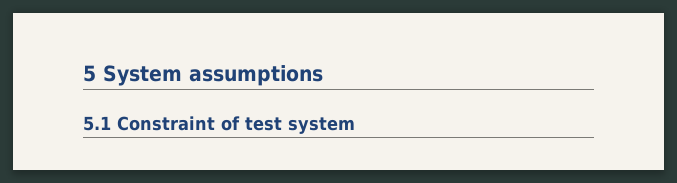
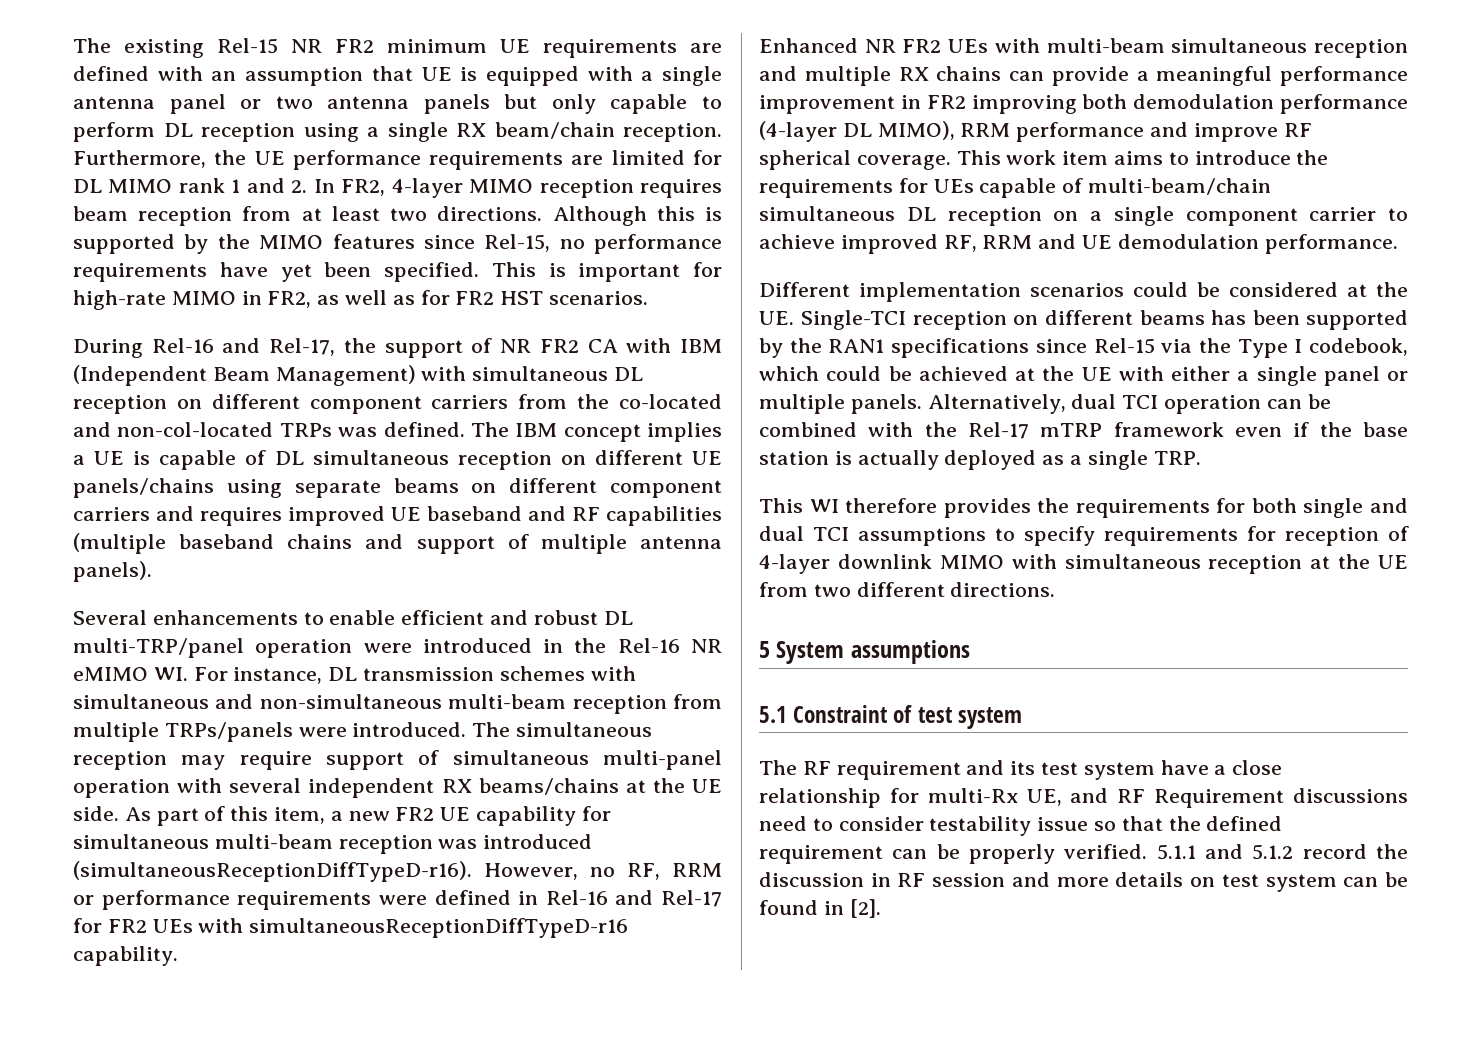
+ The existing Rel-15 NR FR2 minimum UE requirements are defined with an assumption that UE is equipped with a single antenna panel or two antenna panels but only capable to perform DL reception using a single RX beam/chain reception. Furthermore, the UE performance requirements are limited for DL MIMO rank 1 and 2. In FR2, 4-layer MIMO reception requires beam reception from at least two directions. Although this is supported by the MIMO features since Rel-15, no performance requirements have yet been specified. This is important for high-rate MIMO in FR2, as well as for FR2 HST scenarios.
+ During Rel-16 and Rel-17, the support of NR FR2 CA with IBM (Independent Beam Management) with simultaneous DL reception on different component carriers from the co-located and non-col-located TRPs was defined. The IBM concept implies a UE is capable of DL simultaneous reception on different UE panels/chains using separate beams on different component carriers and requires improved UE baseband and RF capabilities (multiple baseband chains and support of multiple antenna panels).
+ Several enhancements to enable efficient and robust DL multi-TRP/panel operation were introduced in the Rel-16 NR eMIMO WI. For instance, DL transmission schemes with simultaneous and non-simultaneous multi-beam reception from multiple TRPs/panels were introduced. The simultaneous reception may require support of simultaneous multi-panel operation with several independent RX beams/chains at the UE side. As part of this item, a new FR2 UE capability for simultaneous multi-beam reception was introduced (simultaneousReceptionDiffTypeD-r16). However, no RF, RRM or performance requirements were defined in Rel-16 and Rel-17 for FR2 UEs with simultaneousReceptionDiffTypeD-r16 capability.
+ Enhanced NR FR2 UEs with multi-beam simultaneous reception and multiple RX chains can provide a meaningful performance improvement in FR2 improving both demodulation performance (4-layer DL MIMO), RRM performance and improve RF spherical coverage. This work item aims to introduce the requirements for UEs capable of multi-beam/chain simultaneous DL reception on a single component carrier to achieve improved RF, RRM and UE demodulation performance.
+ Different implementation scenarios could be considered at the UE. Single-TCI reception on different beams has been supported by the RAN1 specifications since Rel-15 via the Type I codebook, which could be achieved at the UE with either a single panel or multiple panels. Alternatively, dual TCI operation can be combined with the Rel-17 mTRP framework even if the base station is actually deployed as a single TRP.
+ This WI therefore provides the requirements for both single and dual TCI assumptions to specify requirements for reception of 4-layer downlink MIMO with simultaneous reception at the UE from two different directions.
+ The RF requirement and its test system have a close relationship for multi-Rx UE, and RF Requirement discussions need to consider testability issue so that the defined requirement can be properly verified. 5.1.1 and 5.1.2 record the discussion in RF session and more details on test system can be found in [2].

